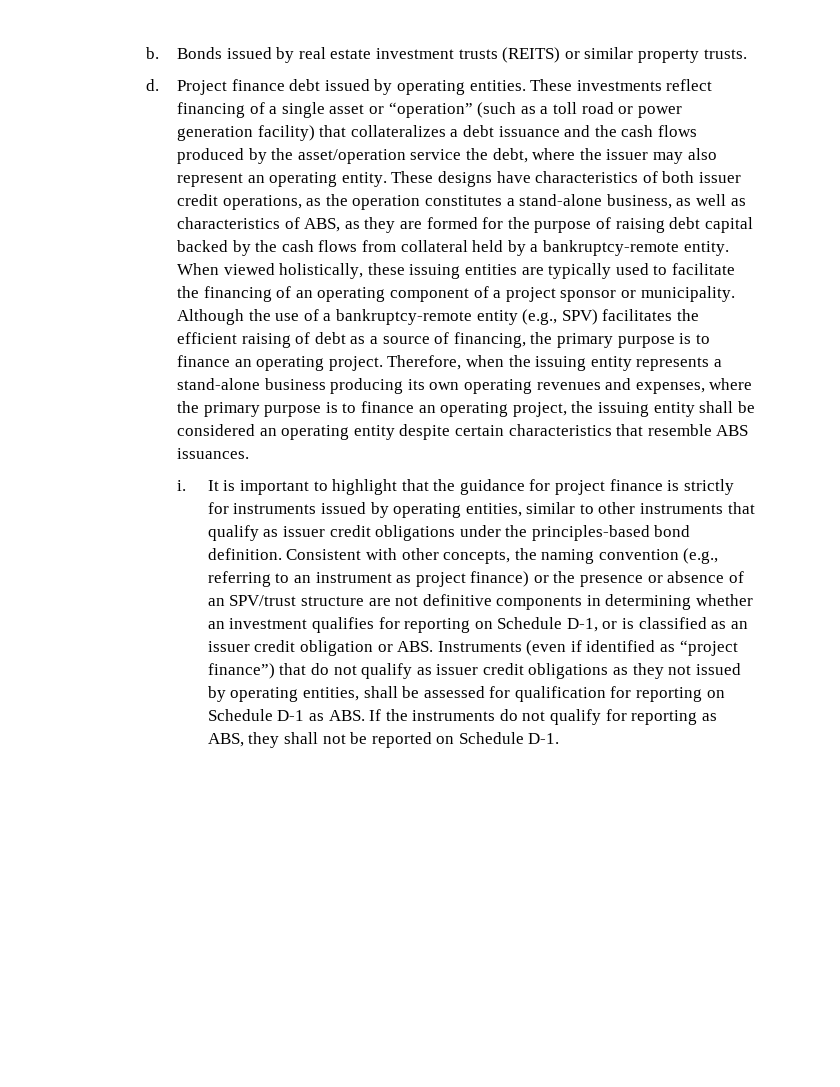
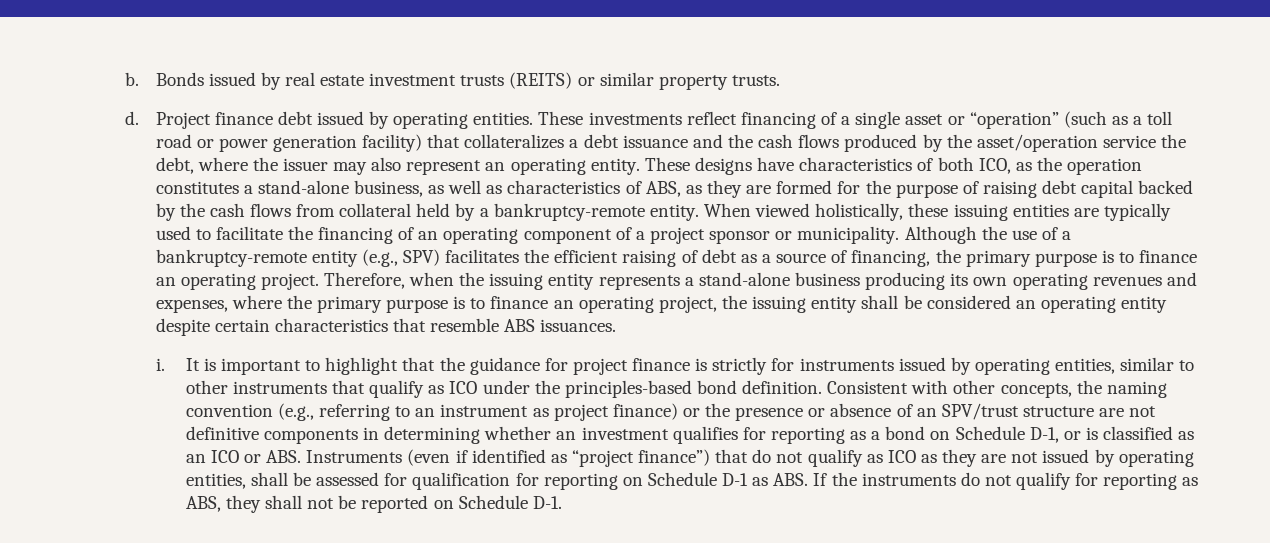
- These designs have characteristics of both issuer credit operations, as the operation constitutes a stand-alone business, as well as characteristics of ABS, as they are formed for the purpose of raising debt capital backed by the cash flows from collateral held by a bankruptcy-remote entity.
+ These designs have characteristics of both ICO, as the operation constitutes a stand-alone business, as well as characteristics of ABS, as they are formed for the purpose of raising debt capital backed by the cash flows from collateral held by a bankruptcy-remote entity.
- It is important to highlight that the guidance for project finance is strictly for instruments issued by operating entities, similar to other instruments that qualify as issuer credit obligations under the principles-based bond definition.
+ It is important to highlight that the guidance for project finance is strictly for instruments issued by operating entities, similar to other instruments that qualify as ICO under the principles-based bond definition.
- Consistent with other concepts, the naming convention (e.g., referring to an instrument as project finance) or the presence or absence of an SPV/trust structure are not definitive components in determining whether an investment qualifies for reporting on Schedule D-1, or is classified as an issuer credit obligation or ABS. Instruments (even if identified as “project finance”) that do not qualify as issuer credit obligations as they not issued by operating entities, shall be assessed for qualification for reporting on Schedule D-1 as ABS. If the instruments do not qualify for reporting as ABS, they shall not be reported on Schedule D-1.
+ Consistent with other concepts, the naming convention (e.g., referring to an instrument as project finance) or the presence or absence of an SPV/trust structure are not definitive components in determining whether an investment qualifies for reporting as a bond on Schedule D-1, or is classified as an ICO or ABS. Instruments (even if identified as “project finance”) that do not qualify as ICO as they are not issued by operating entities, shall be assessed for qualification for reporting on Schedule D-1 as ABS. If the instruments do not qualify for reporting as ABS, they shall not be reported on Schedule D-1.

